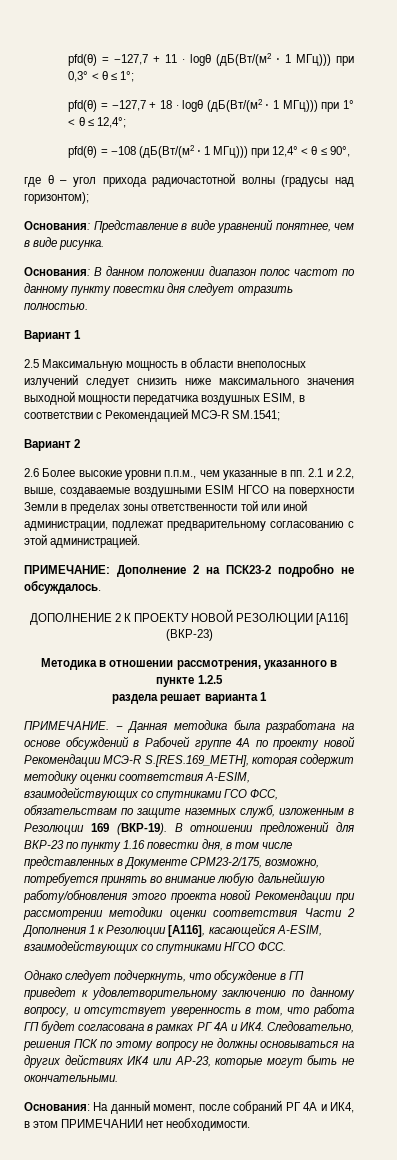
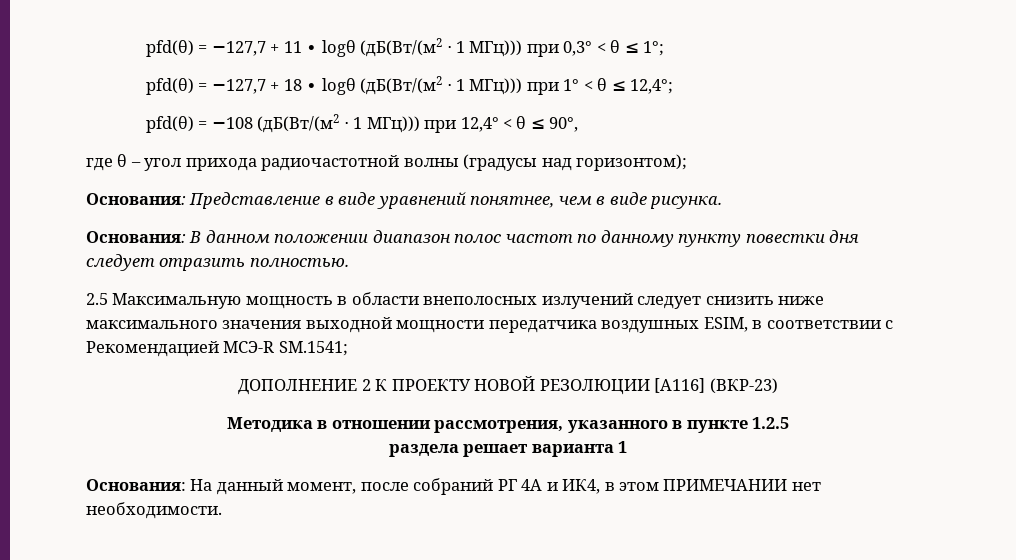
- Вариант 1
- Вариант 2
- 2.6 Более высокие уровни п.п.м., чем указанные в пп. 2.1 и 2.2, выше, создаваемые воздушными ESIM НГСО на поверхности Земли в пределах зоны ответственности той или иной администрации, подлежат предварительному согласованию с этой администрацией.
- ПРИМЕЧАНИЕ: Дополнение 2 на ПСК23-2 подробно не обсуждалось.
- ПРИМЕЧАНИЕ. − Данная методика была разработана на основе обсуждений в Рабочей группе 4A по проекту новой Рекомендации МСЭ-R S.[RES.169_METH], которая содержит методику оценки соответствия A-ESIM, взаимодействующих со спутниками ГСО ФСС, обязательствам по защите наземных служб, изложенным в Резолюции 169 (ВКР-19). В отношении предложений для ВКР-23 по пункту 1.16 повестки дня, в том числе представленных в Документе CPM23-2/175, возможно, потребуется принять во внимание любую дальнейшую работу/обновления этого проекта новой Рекомендации при рассмотрении методики оценки соответствия Части 2 Дополнения 1 к Резолюции [A116], касающейся A-ESIM, взаимодействующих со спутниками НГСО ФСС.
- Однако следует подчеркнуть, что обсуждение в ГП приведет к удовлетворительному заключению по данному вопросу, и отсутствует уверенность в том, что работа ГП будет согласована в рамках РГ 4A и ИК4. Следовательно, решения ПСК по этому вопросу не должны основываться на других действиях ИК4 или АР-23, которые могут быть не окончательными.

